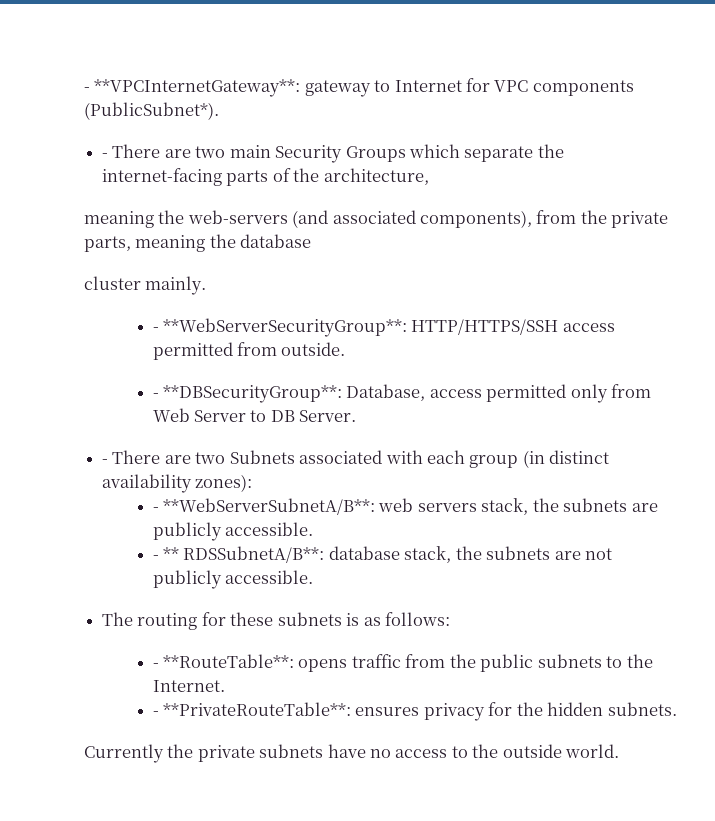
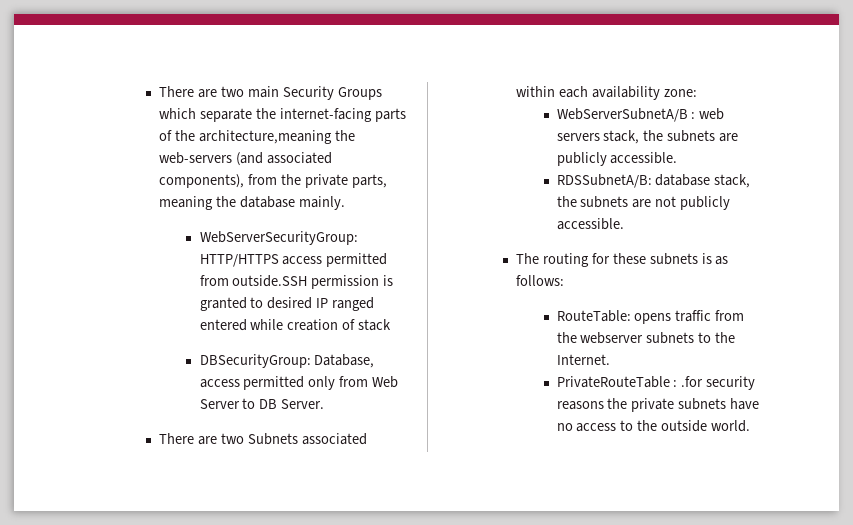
- - **VPCInternetGateway**: gateway to Internet for VPC components (PublicSubnet*).
- - There are two main Security Groups which separate the internet-facing parts of the architecture,
- meaning the web-servers (and associated components), from the private parts, meaning the database
- cluster mainly.
+ There are two main Security Groups which separate the internet-facing parts of the architecture,meaning the web-servers (and associated components), from the private parts, meaning the database mainly.
- - **WebServerSecurityGroup**: HTTP/HTTPS/SSH access permitted from outside.
- - **DBSecurityGroup**: Database, access permitted only from Web Server to DB Server.
+ WebServerSecurityGroup: HTTP/HTTPS access permitted from outside.SSH permission is granted to desired IP ranged entered while creation of stack
+ DBSecurityGroup: Database, access permitted only from Web Server to DB Server.
- - There are two Subnets associated with each group (in distinct availability zones):
- - **WebServerSubnetA/B**: web servers stack, the subnets are publicly accessible.
+ There are two Subnets associated within each availability zone:
+ WebServerSubnetA/B : web servers stack, the subnets are publicly accessible.
- - ** RDSSubnetA/B**: database stack, the subnets are not publicly accessible.
+ RDSSubnetA/B: database stack, the subnets are not publicly accessible.
- - **RouteTable**: opens traffic from the public subnets to the Internet.
+ RouteTable: opens traffic from the webserver subnets to the Internet.
- - **PrivateRouteTable**: ensures privacy for the hidden subnets.
- Currently the private subnets have no access to the outside world.
+ PrivateRouteTable : .for security reasons the private subnets have no access to the outside world.

